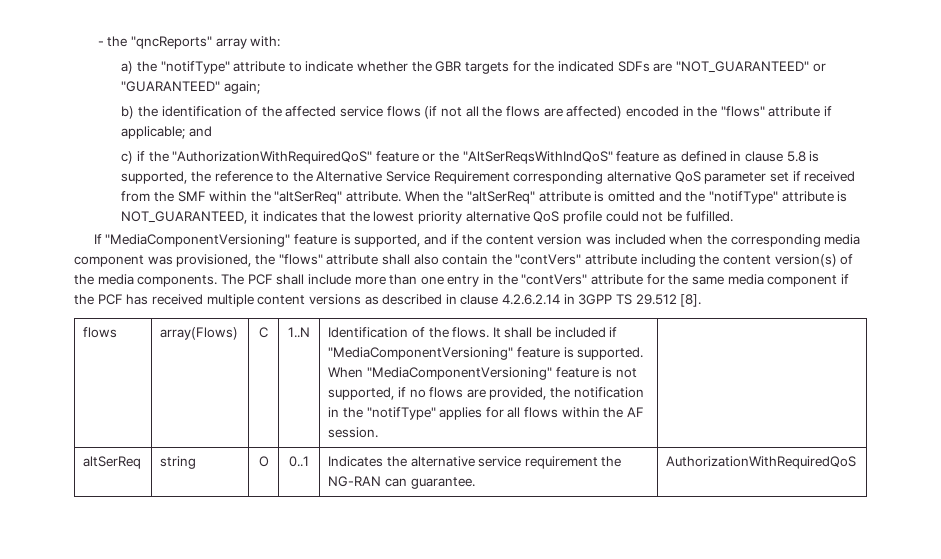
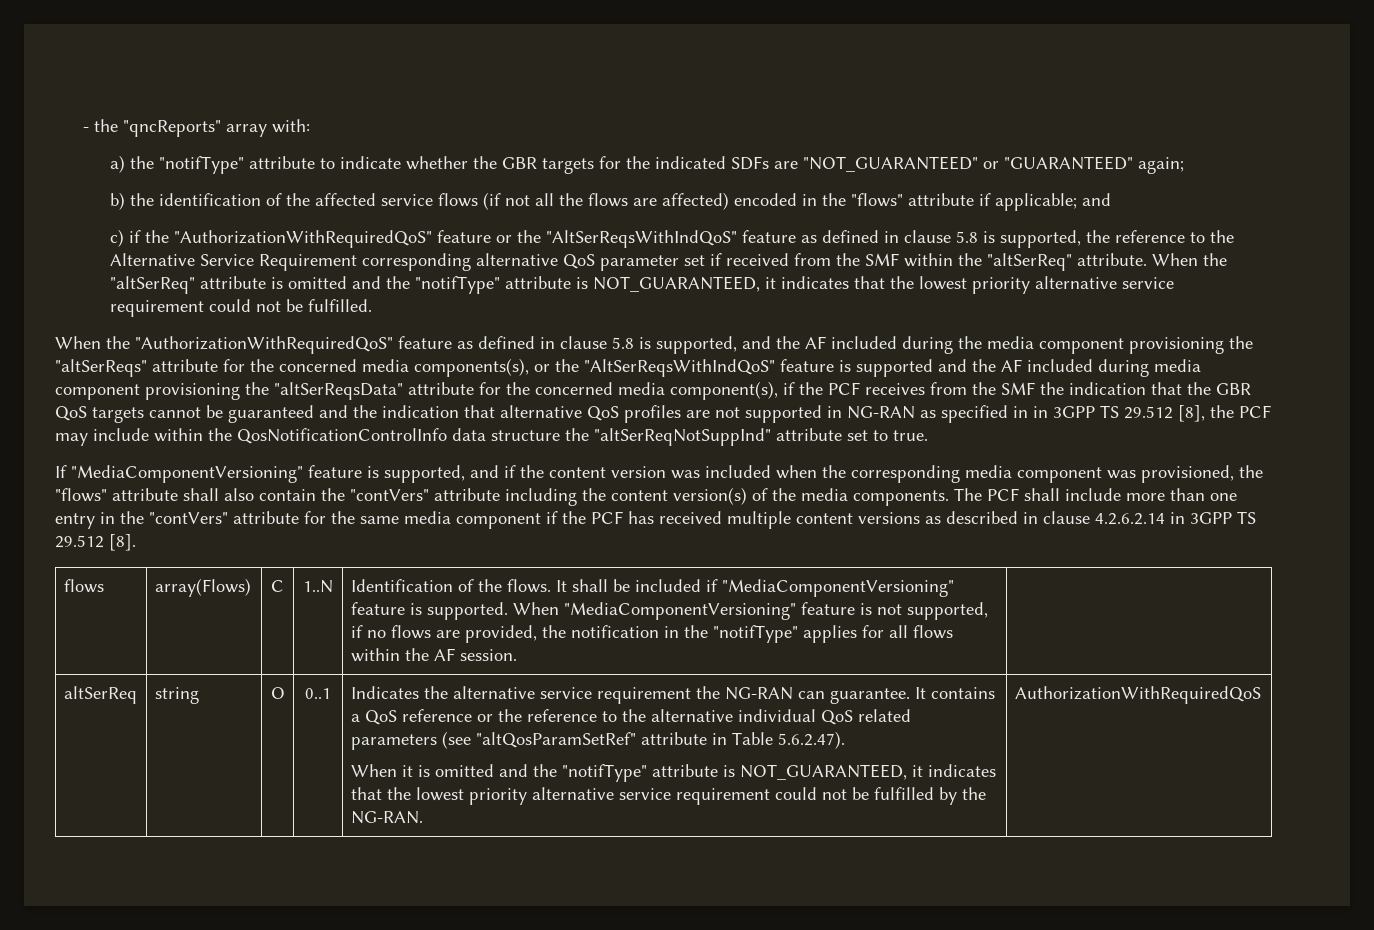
- When the "altSerReq" attribute is omitted and the "notifType" attribute is NOT_GUARANTEED, it indicates that the lowest priority alternative QoS profile could not be fulfilled.
+ When the "altSerReq" attribute is omitted and the "notifType" attribute is NOT_GUARANTEED, it indicates that the lowest priority alternative service requirement could not be fulfilled.
+ When the "AuthorizationWithRequiredQoS" feature as defined in clause 5.8 is supported, and the AF included during the media component provisioning the "altSerReqs" attribute for the concerned media components(s), or the "AltSerReqsWithIndQoS" feature is supported and the AF included during media component provisioning the "altSerReqsData" attribute for the concerned media component(s), if the PCF receives from the SMF the indication that the GBR QoS targets cannot be guaranteed and the indication that alternative QoS profiles are not supported in NG-RAN as specified in in 3GPP TS 29.512 [8], the PCF may include within the QosNotificationControlInfo data structure the "altSerReqNotSuppInd" attribute set to true.
+ It contains a QoS reference or the reference to the alternative individual QoS related parameters (see "altQosParamSetRef" attribute in Table 5.6.2.47).
+ When it is omitted and the "notifType" attribute is NOT_GUARANTEED, it indicates that the lowest priority alternative service requirement could not be fulfilled by the NG-RAN.

